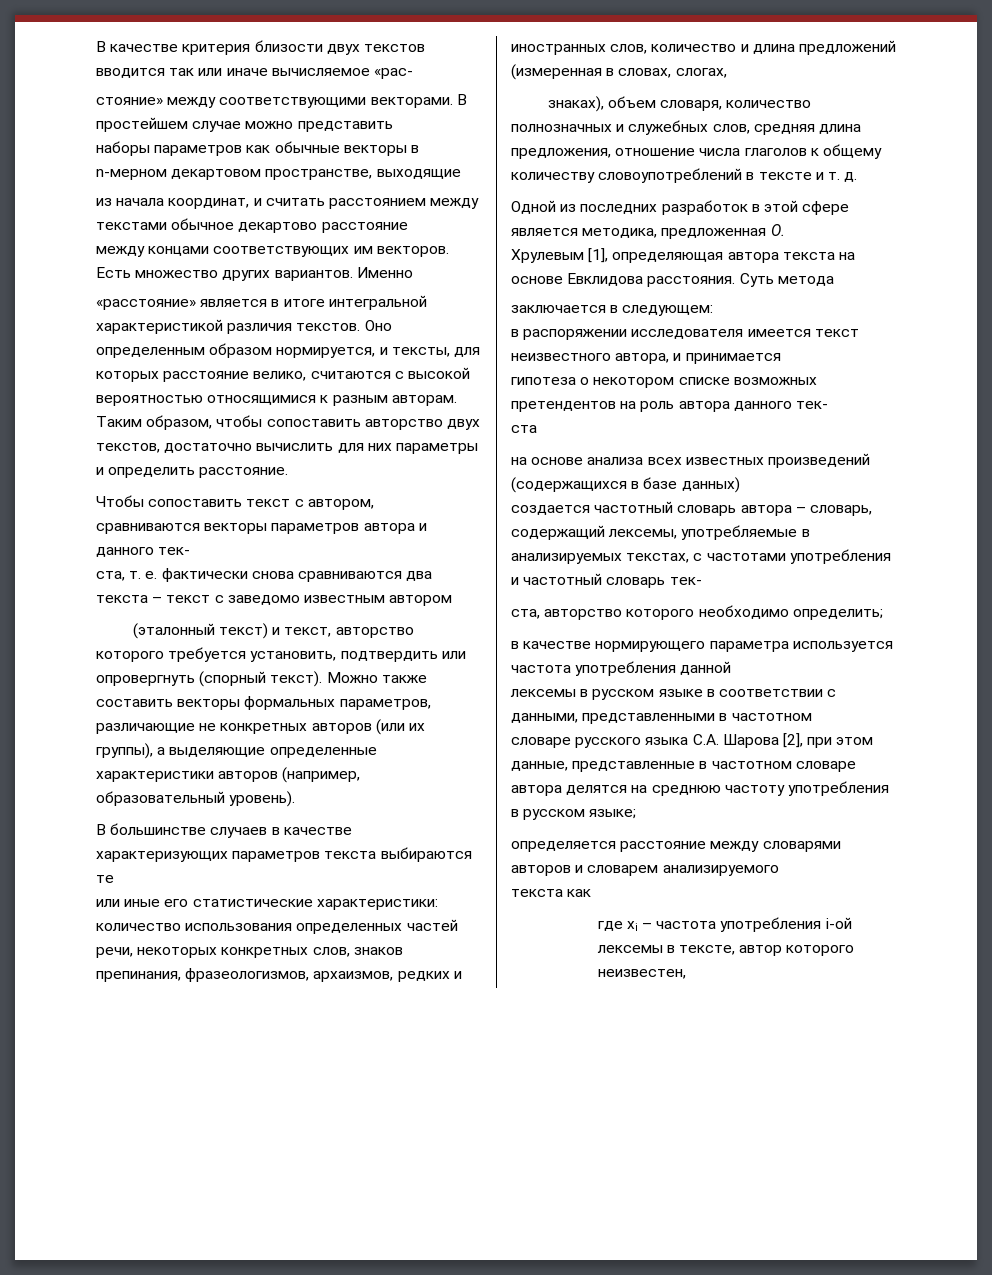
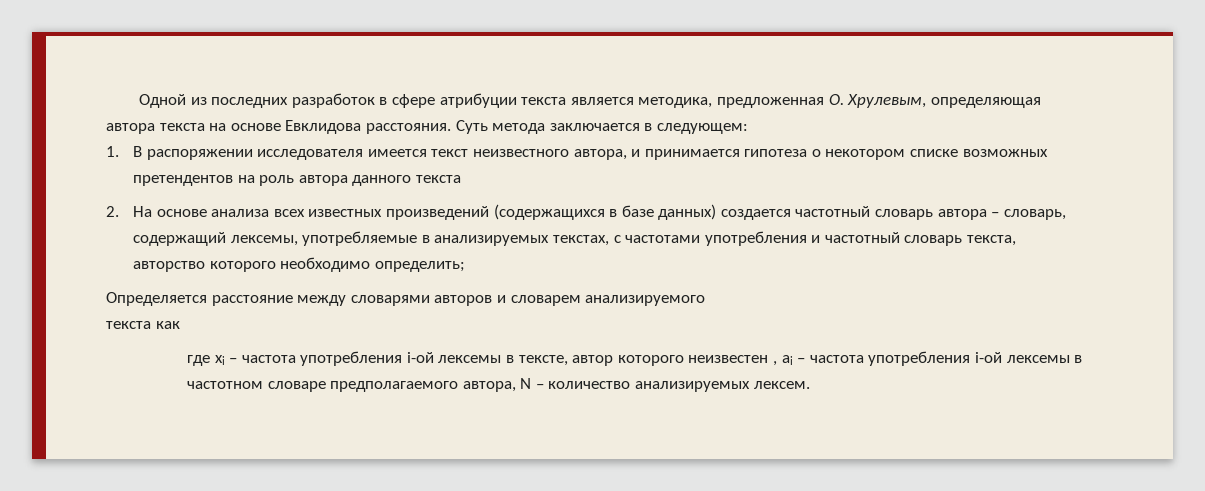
- В качестве критерия близости двух текстов вводится так или иначе вычисляемое «рас-
- стояние» между соответствующими векторами. В простейшем случае можно представить
- наборы параметров как обычные векторы в n-мерном декартовом пространстве, выходящие
- из начала координат, и считать расстоянием между текстами обычное декартово расстояние
- между концами соответствующих им векторов. Есть множество других вариантов. Именно
- «расстояние» является в итоге интегральной характеристикой различия текстов. Оно определенным образом нормируется, и тексты, для которых расстояние велико, считаются с высокой вероятностью относящимися к разным авторам. Таким образом, чтобы сопоставить авторство двух текстов, достаточно вычислить для них параметры и определить расстояние.
- Чтобы сопоставить текст с автором, сравниваются векторы параметров автора и данного тек-
- ста, т. е. фактически снова сравниваются два текста – текст с заведомо известным автором
- (эталонный текст) и текст, авторство которого требуется установить, подтвердить или опровергнуть (спорный текст). Можно также составить векторы формальных параметров, различающие не конкретных авторов (или их группы), а выделяющие определенные характеристики авторов (например, образовательный уровень).
- В большинстве случаев в качестве характеризующих параметров текста выбираются те
- или иные его статистические характеристики: количество использования определенных частей речи, некоторых конкретных слов, знаков препинания, фразеологизмов, архаизмов, редких и иностранных слов, количество и длина предложений (измеренная в словах, слогах,
- знаках), объем словаря, количество полнозначных и служебных слов, средняя длина предложения, отношение числа глаголов к общему количеству словоупотреблений в тексте и т. д.
- Одной из последних разработок в этой сфере является методика, предложенная О.
- Хрулевым [1], определяющая автора текста на основе Евклидова расстояния.
+ Одной из последних разработок в сфере атрибуции текста является методика, предложенная О. Хрулевым, определяющая автора текста на основе Евклидова расстояния.
- Суть метода
- заключается в следующем:
+ Суть метода заключается в следующем:
- в распоряжении исследователя имеется текст неизвестного автора, и принимается
- гипотеза о некотором списке возможных претендентов на роль автора данного тек-
- ста
- на основе анализа всех известных произведений (содержащихся в базе данных)
- создается частотный словарь автора – словарь, содержащий лексемы, употребляемые в анализируемых текстах, с частотами употребления и частотный словарь тек-
- ста, авторство которого необходимо определить;
+ 1. В распоряжении исследователя имеется текст неизвестного автора, и принимается гипотеза о некотором списке возможных претендентов на роль автора данного текста
+ 2. На основе анализа всех известных произведений (содержащихся в базе данных) создается частотный словарь автора – словарь, содержащий лексемы, употребляемые в анализируемых текстах, с частотами употребления и частотный словарь текста, авторство которого необходимо определить;
- в качестве нормирующего параметра используется частота употребления данной
- лексемы в русском языке в соответствии с данными, представленными в частотном
- словаре русского языка С.А. Шарова [2], при этом данные, представленные в частотном словаре автора делятся на среднюю частоту употребления в русском языке;
- определяется расстояние между словарями авторов и словарем анализируемого
+ Определяется расстояние между словарями авторов и словарем анализируемого
- где xi – частота употребления i-ой лексемы в тексте, автор которого неизвестен,
+ где xi – частота употребления i-ой лексемы в тексте, автор которого неизвестен , ai – частота употребления i-ой лексемы в частотном словаре предполагаемого автора, N – количество анализируемых лексем.

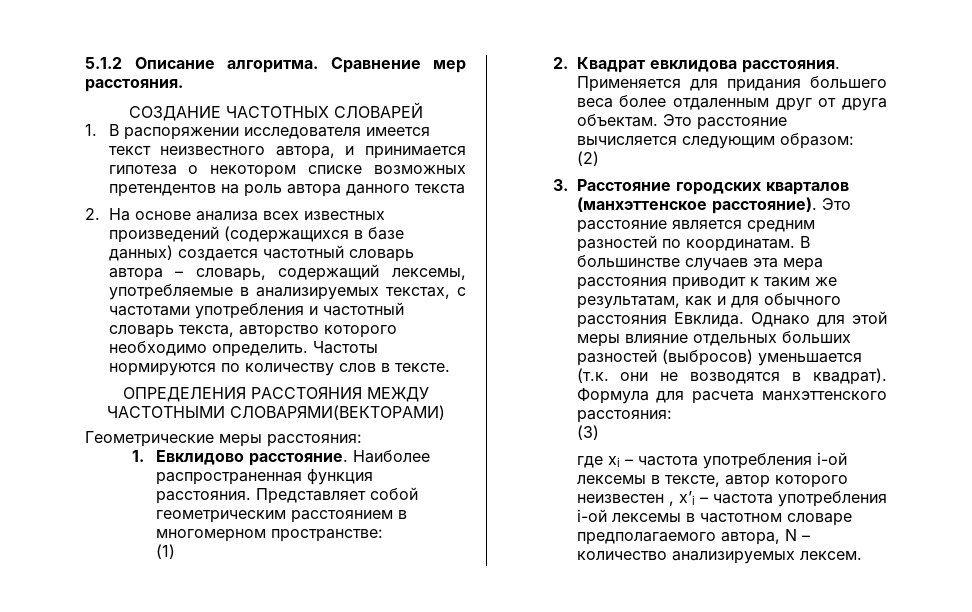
- Одной из последних разработок в сфере атрибуции текста является методика, предложенная О. Хрулевым, определяющая автора текста на основе Евклидова расстояния. Суть метода заключается в следующем:
+ 5.1.2 Описание алгоритма. Сравнение мер расстояния.
+ СОЗДАНИЕ ЧАСТОТНЫХ СЛОВАРЕЙ
- 2. На основе анализа всех известных произведений (содержащихся в базе данных) создается частотный словарь автора – словарь, содержащий лексемы, употребляемые в анализируемых текстах, с частотами употребления и частотный словарь текста, авторство которого необходимо определить;
- Определяется расстояние между словарями авторов и словарем анализируемого
- текста как
+ 2. На основе анализа всех известных произведений (содержащихся в базе данных) создается частотный словарь автора – словарь, содержащий лексемы, употребляемые в анализируемых текстах, с частотами употребления и частотный словарь текста, авторство которого необходимо определить. Частоты нормируются по количеству слов в тексте.
+ ОПРЕДЕЛЕНИЯ РАССТОЯНИЯ МЕЖДУ ЧАСТОТНЫМИ СЛОВАРЯМИ(ВЕКТОРАМИ)
+ Геометрические меры расстояния:
+ 1. Евклидово расстояние. Наиболее распространенная функция расстояния. Представляет собой геометрическим расстоянием в многомерном пространстве:
+ (1)
+ 2. Квадрат евклидова расстояния. Применяется для придания большего веса более отдаленным друг от друга объектам. Это расстояние вычисляется следующим образом:
+ (2)
+ 3. Расстояние городских кварталов (манхэттенское расстояние). Это расстояние является средним разностей по координатам. В большинстве случаев эта мера расстояния приводит к таким же результатам, как и для обычного расстояния Евклида. Однако для этой меры влияние отдельных больших разностей (выбросов) уменьшается (т.к. они не возводятся в квадрат). Формула для расчета манхэттенского расстояния:
+ (3)
- где xi – частота употребления i-ой лексемы в тексте, автор которого неизвестен , ai – частота употребления i-ой лексемы в частотном словаре предполагаемого автора, N – количество анализируемых лексем.
+ где xi – частота употребления i-ой лексемы в тексте, автор которого неизвестен , x’i – частота употребления i-ой лексемы в частотном словаре предполагаемого автора, N – количество анализируемых лексем.

